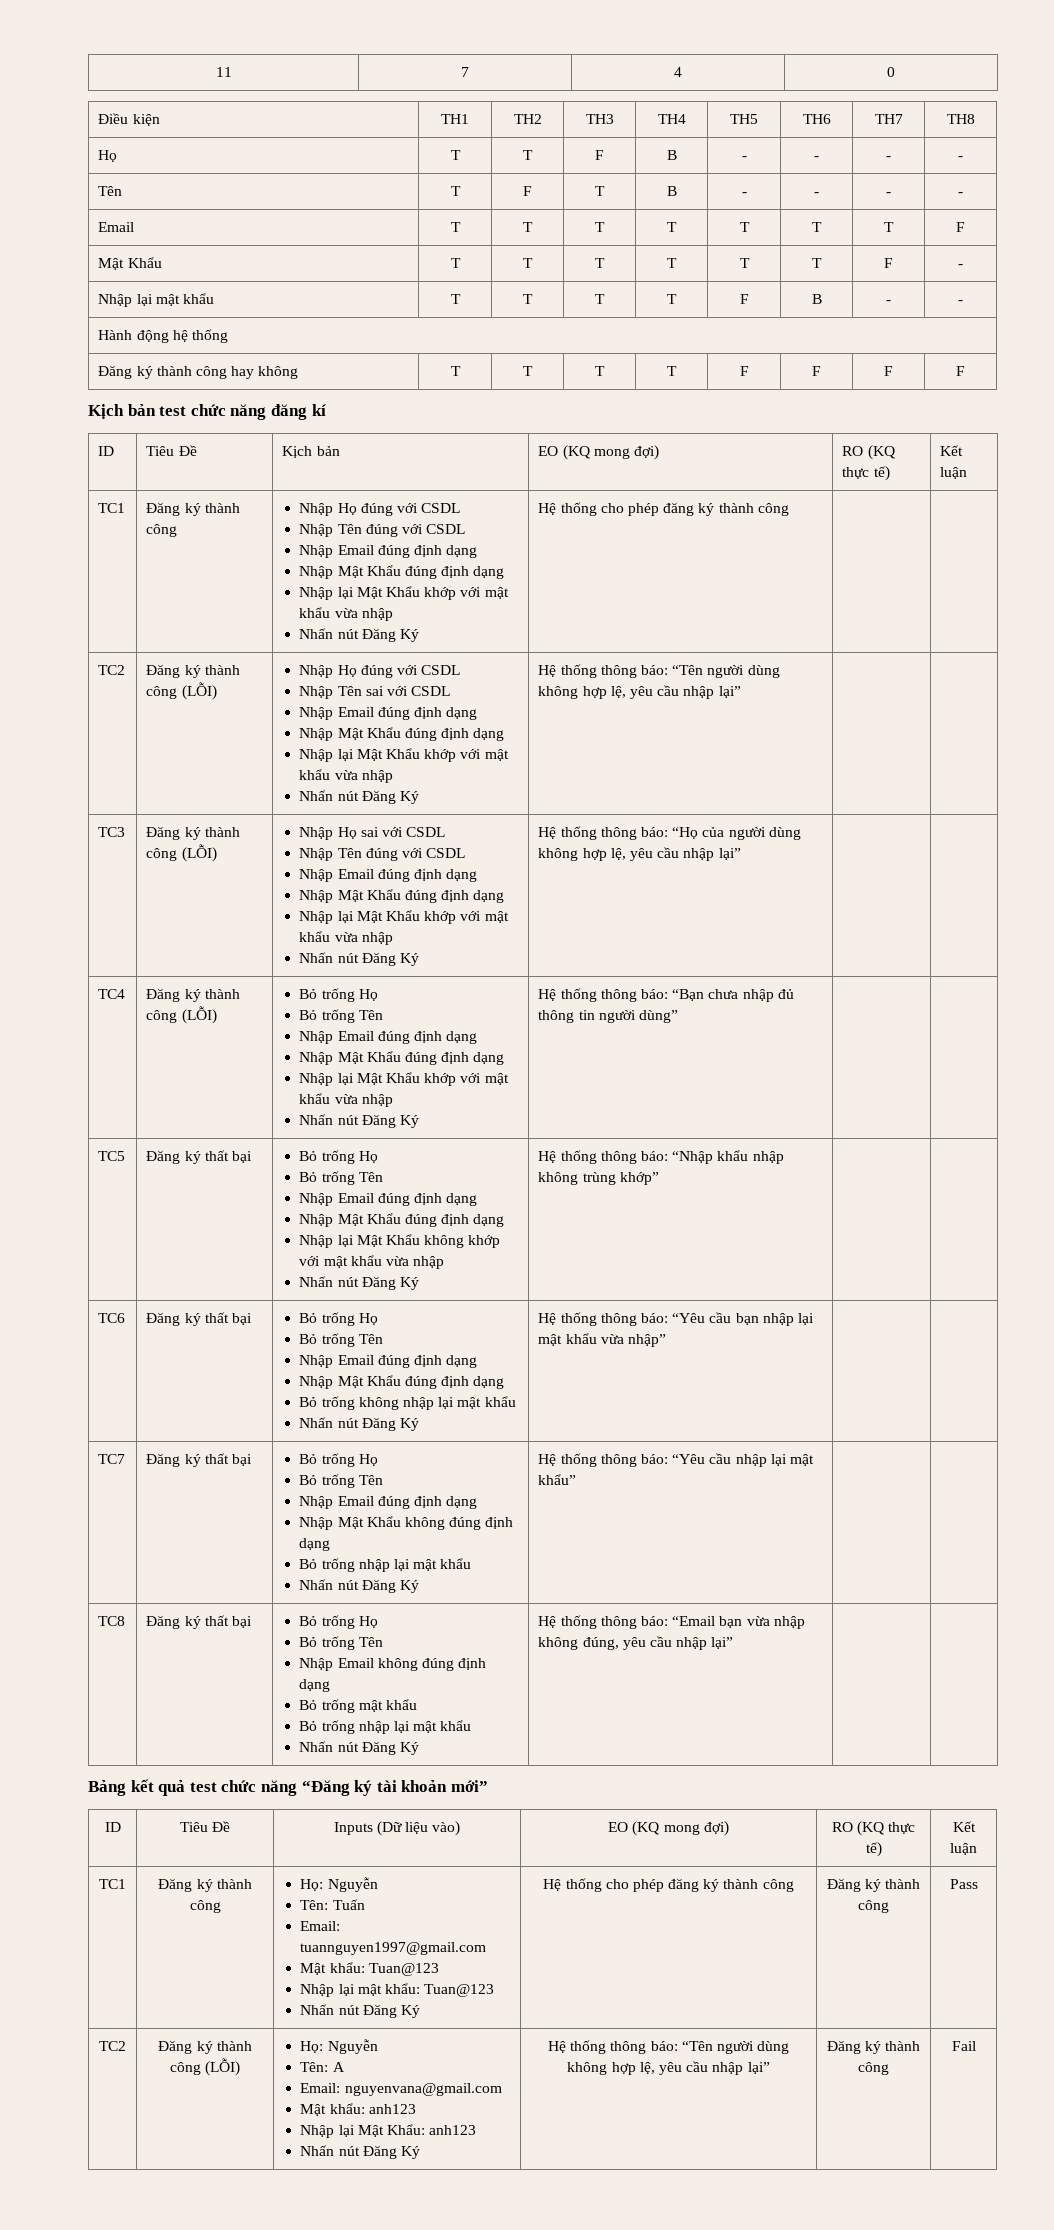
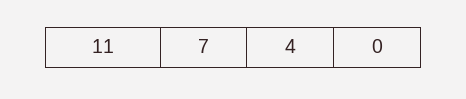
- Điều kiện | TH1 | TH2 | TH3 | TH4 | TH5 | TH6 | TH7 | TH8
- Họ | T | T | F | B | - | - | - | -
- Tên | T | F | T | B | - | - | - | -
- Email | T | T | T | T | T | T | T | F
- Mật Khẩu | T | T | T | T | T | T | F | -
- Nhập lại mật khẩu | T | T | T | T | F | B | - | -
- Hành động hệ thống
- Đăng ký thành công hay không | T | T | T | T | F | F | F | F
- Kịch bản test chức năng đăng kí
- ID | Tiêu Đề | Kịch bản | EO (KQ mong đợi) | RO (KQ thực tế) | Kết luận
- TC1 | Đăng ký thành công | Nhập Họ đúng với CSDL
- Nhập Tên đúng với CSDL
- Nhập Email đúng định dạng
- Nhập Mật Khẩu đúng định dạng
- Nhập lại Mật Khẩu khớp với mật khẩu vừa nhập
- Nhấn nút Đăng Ký | Hệ thống cho phép đăng ký thành công | |
- TC2 | Đăng ký thành công (LỖI) | Nhập Họ đúng với CSDL
- Nhập Tên sai với CSDL
- Nhập Email đúng định dạng
- Nhập Mật Khẩu đúng định dạng
- Nhập lại Mật Khẩu khớp với mật khẩu vừa nhập
- Nhấn nút Đăng Ký | Hệ thống thông báo: “Tên người dùng không hợp lệ, yêu cầu nhập lại” | |
- TC3 | Đăng ký thành công (LỖI) | Nhập Họ sai với CSDL
- Nhập Tên đúng với CSDL
- Nhập Email đúng định dạng
- Nhập Mật Khẩu đúng định dạng
- Nhập lại Mật Khẩu khớp với mật khẩu vừa nhập
- Nhấn nút Đăng Ký | Hệ thống thông báo: “Họ của người dùng không hợp lệ, yêu cầu nhập lại” | |
- TC4 | Đăng ký thành công (LỖI) | Bỏ trống Họ
- Bỏ trống Tên
- Nhập Email đúng định dạng
- Nhập Mật Khẩu đúng định dạng
- Nhập lại Mật Khẩu khớp với mật khẩu vừa nhập
- Nhấn nút Đăng Ký | Hệ thống thông báo: “Bạn chưa nhập đủ thông tin người dùng” | |
- TC5 | Đăng ký thất bại | Bỏ trống Họ
- Bỏ trống Tên
- Nhập Email đúng định dạng
- Nhập Mật Khẩu đúng định dạng
- Nhập lại Mật Khẩu không khớp với mật khẩu vừa nhập
- Nhấn nút Đăng Ký | Hệ thống thông báo: “Nhập khẩu nhập không trùng khớp” | |
- TC6 | Đăng ký thất bại | Bỏ trống Họ
- Bỏ trống Tên
- Nhập Email đúng định dạng
- Nhập Mật Khẩu đúng định dạng
- Bỏ trống không nhập lại mật khẩu
- Nhấn nút Đăng Ký | Hệ thống thông báo: “Yêu cầu bạn nhập lại mật khẩu vừa nhập” | |
- TC7 | Đăng ký thất bại | Bỏ trống Họ
- Bỏ trống Tên
- Nhập Email đúng định dạng
- Nhập Mật Khẩu không đúng định dạng
- Bỏ trống nhập lại mật khẩu
- Nhấn nút Đăng Ký | Hệ thống thông báo: “Yêu cầu nhập lại mật khẩu” | |
- TC8 | Đăng ký thất bại | Bỏ trống Họ
- Bỏ trống Tên
- Nhập Email không đúng định dạng
- Bỏ trống mật khẩu
- Bỏ trống nhập lại mật khẩu
- Nhấn nút Đăng Ký | Hệ thống thông báo: “Email bạn vừa nhập không đúng, yêu cầu nhập lại” | |
- Bảng kết quả test chức năng “Đăng ký tài khoản mới”
- ID | Tiêu Đề | Inputs (Dữ liệu vào) | EO (KQ mong đợi) | RO (KQ thực tế) | Kết luận
- TC1 | Đăng ký thành công | Họ: Nguyễn
- Tên: Tuấn
- Email: tuannguyen1997@gmail.com
- Mật khẩu: Tuan@123
- Nhập lại mật khẩu: Tuan@123
- Nhấn nút Đăng Ký | Hệ thống cho phép đăng ký thành công | Đăng ký thành công | Pass
- TC2 | Đăng ký thành công (LỖI) | Họ: Nguyễn
- Tên: A
- Email: nguyenvana@gmail.com
- Mật khẩu: anh123
- Nhập lại Mật Khẩu: anh123
- Nhấn nút Đăng Ký | Hệ thống thông báo: “Tên người dùng không hợp lệ, yêu cầu nhập lại” | Đăng ký thành công | Fail

